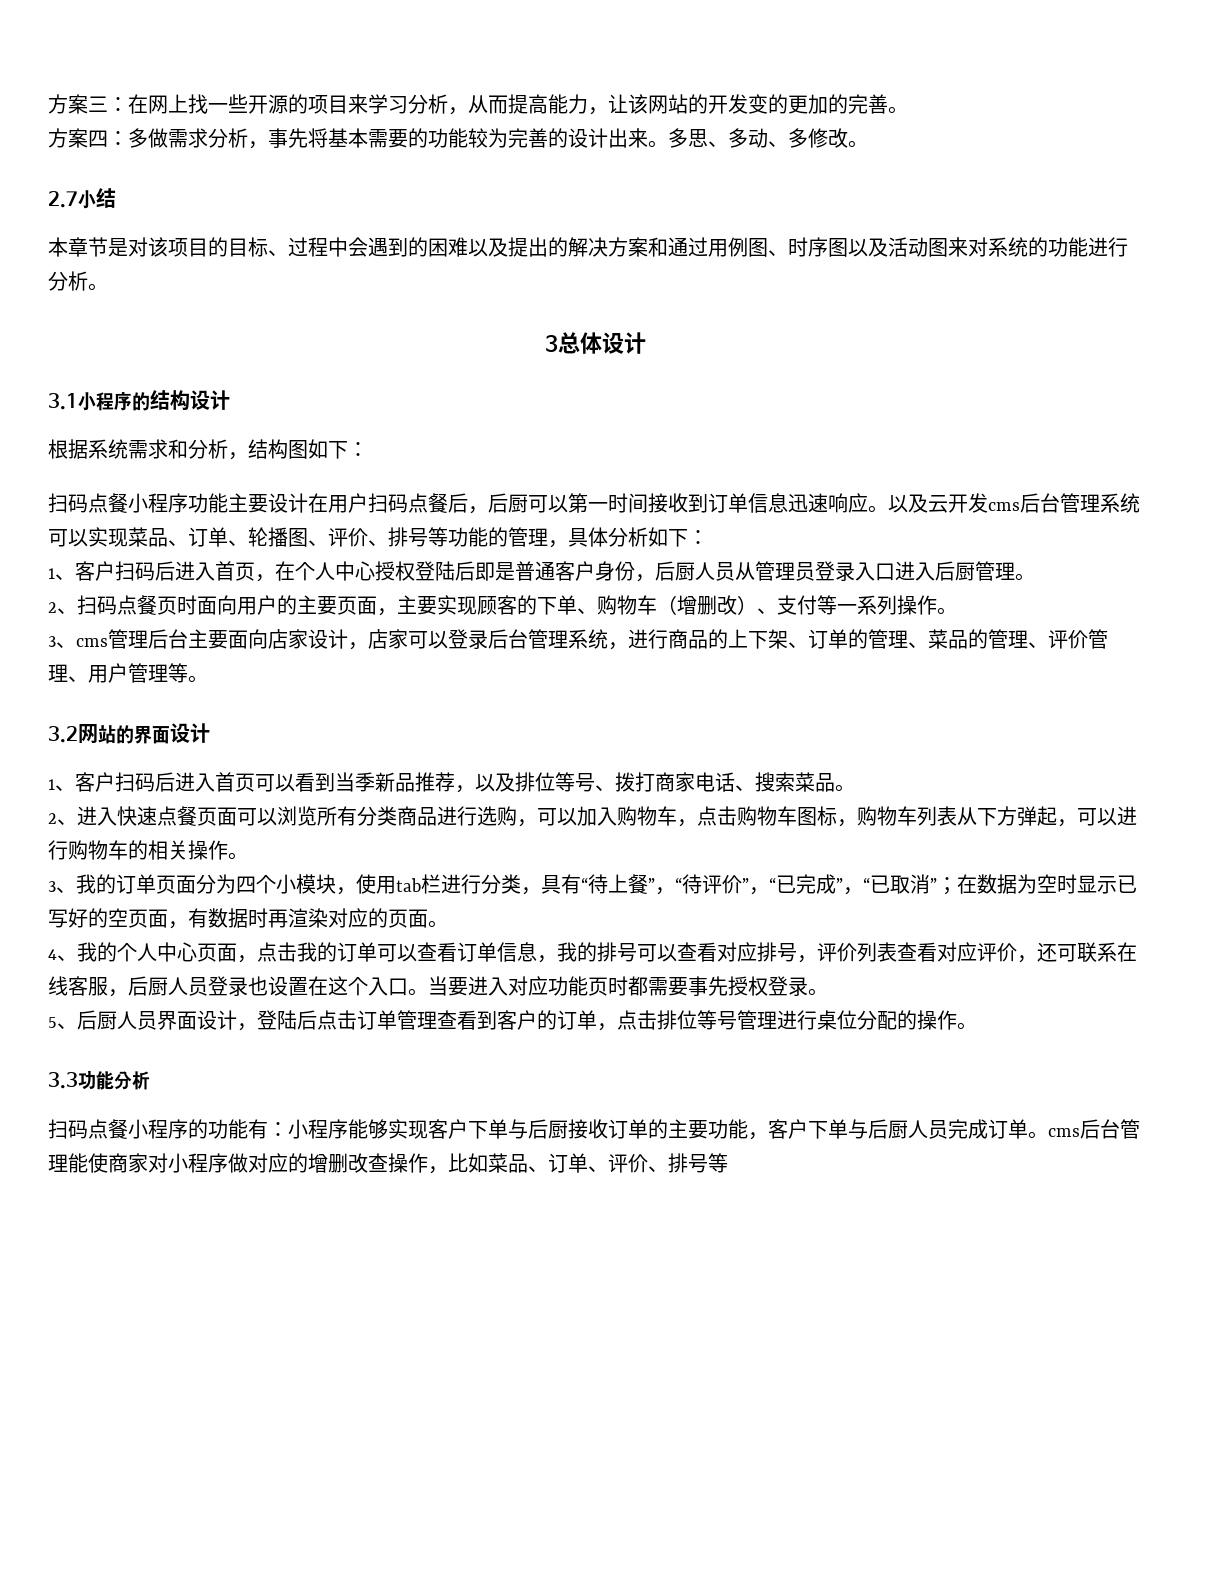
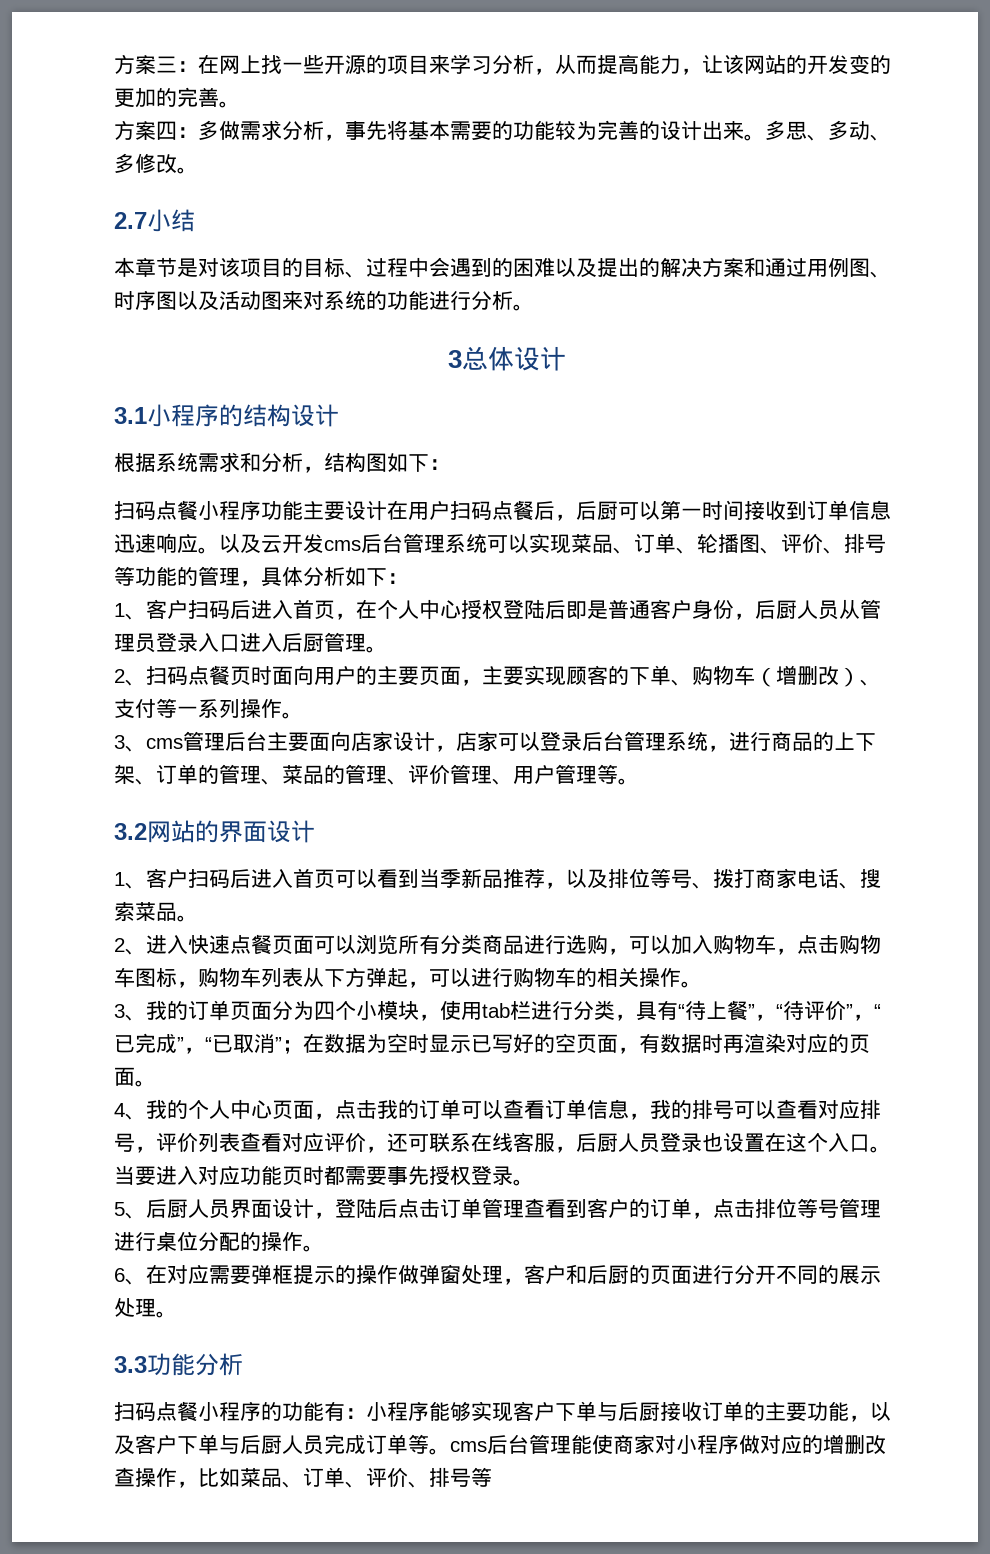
+ 6、在对应需要弹框提示的操作做弹窗处理，客户和后厨的页面进行分开不同的展示处理。
- 扫码点餐小程序的功能有：小程序能够实现客户下单与后厨接收订单的主要功能，客户下单与后厨人员完成订单。cms后台管理能使商家对小程序做对应的增删改查操作，比如菜品、订单、评价、排号等
+ 扫码点餐小程序的功能有：小程序能够实现客户下单与后厨接收订单的主要功能，以及客户下单与后厨人员完成订单等。cms后台管理能使商家对小程序做对应的增删改查操作，比如菜品、订单、评价、排号等

